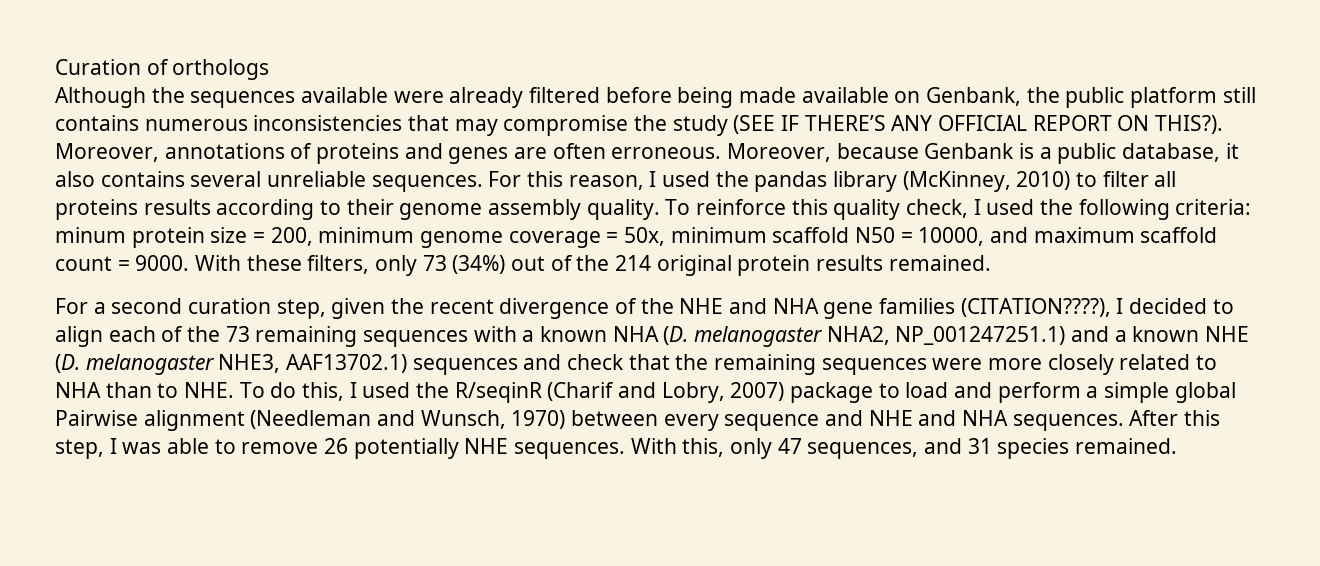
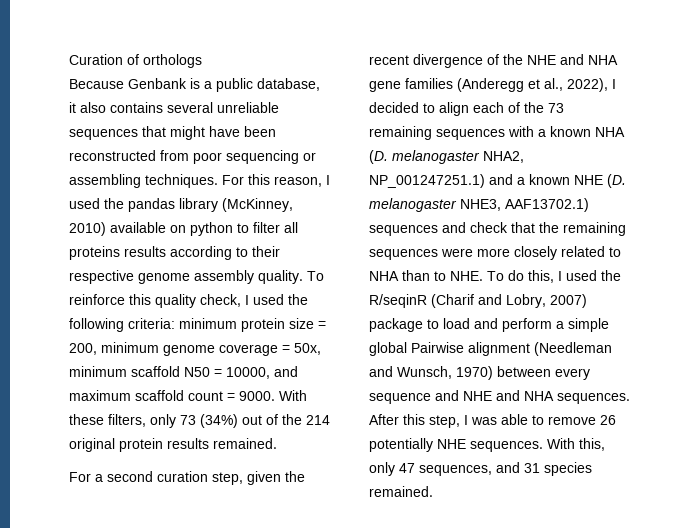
- Although the sequences available were already filtered before being made available on Genbank, the public platform still contains numerous inconsistencies that may compromise the study (SEE IF THERE’S ANY OFFICIAL REPORT ON THIS?). Moreover, annotations of proteins and genes are often erroneous. Moreover, because Genbank is a public database, it also contains several unreliable sequences.
+ Because Genbank is a public database, it also contains several unreliable sequences that might have been reconstructed from poor sequencing or assembling techniques.
- For this reason, I used the pandas library (McKinney, 2010) to filter all proteins results according to their genome assembly quality.
+ For this reason, I used the pandas library (McKinney, 2010) available on python to filter all proteins results according to their respective genome assembly quality.
- To reinforce this quality check, I used the following criteria: minum protein size = 200, minimum genome coverage = 50x, minimum scaffold N50 = 10000, and maximum scaffold count = 9000.
+ To reinforce this quality check, I used the following criteria: minimum protein size = 200, minimum genome coverage = 50x, minimum scaffold N50 = 10000, and maximum scaffold count = 9000.
- For a second curation step, given the recent divergence of the NHE and NHA gene families (CITATION????), I decided to align each of the 73 remaining sequences with a known NHA (D. melanogaster NHA2, NP_001247251.1) and a known NHE (D. melanogaster NHE3, AAF13702.1) sequences and check that the remaining sequences were more closely related to NHA than to NHE. To do this, I used the R/seqinR (Charif and Lobry, 2007) package to load and perform a simple global Pairwise alignment (Needleman and Wunsch, 1970) between every sequence and NHE and NHA sequences.
+ For a second curation step, given the recent divergence of the NHE and NHA gene families (Anderegg et al., 2022), I decided to align each of the 73 remaining sequences with a known NHA (D. melanogaster NHA2, NP_001247251.1) and a known NHE (D. melanogaster NHE3, AAF13702.1) sequences and check that the remaining sequences were more closely related to NHA than to NHE. To do this, I used the R/seqinR (Charif and Lobry, 2007) package to load and perform a simple global Pairwise alignment (Needleman and Wunsch, 1970) between every sequence and NHE and NHA sequences.

